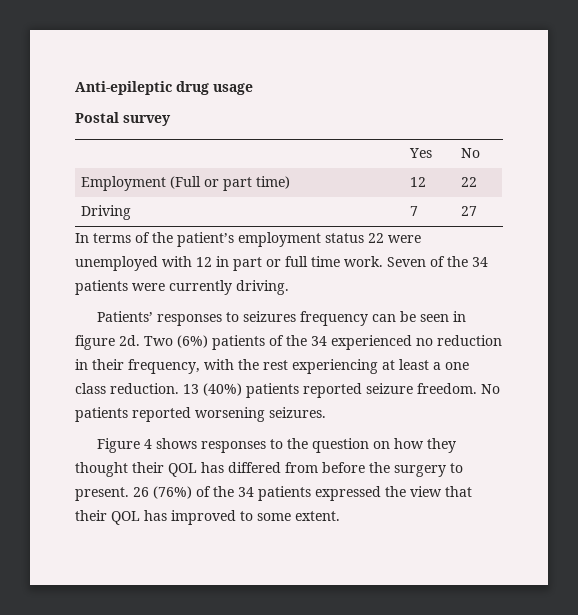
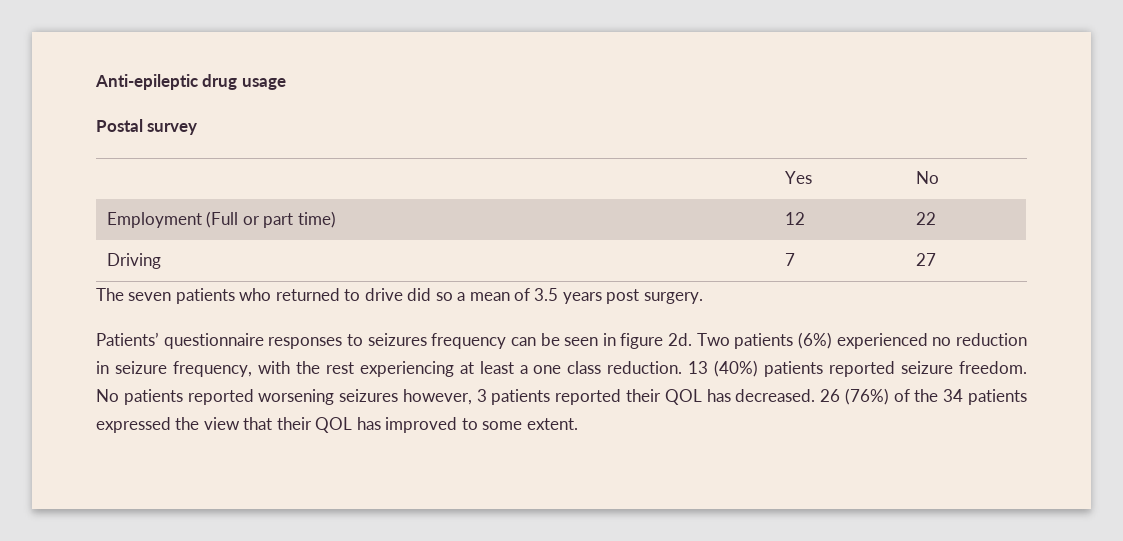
- In terms of the patient’s employment status 22 were unemployed with 12 in part or full time work. Seven of the 34 patients were currently driving.
+ The seven patients who returned to drive did so a mean of 3.5 years post surgery.
- Patients’ responses to seizures frequency can be seen in figure 2d.
+ Patients’ questionnaire responses to seizures frequency can be seen in figure 2d.
- Two (6%) patients of the 34 experienced no reduction in their frequency, with the rest experiencing at least a one class reduction.
+ Two patients (6%) experienced no reduction in seizure frequency, with the rest experiencing at least a one class reduction.
- No patients reported worsening seizures.
- Figure 4 shows responses to the question on how they thought their QOL has differed from before the surgery to present.
+ No patients reported worsening seizures however, 3 patients reported their QOL has decreased.

